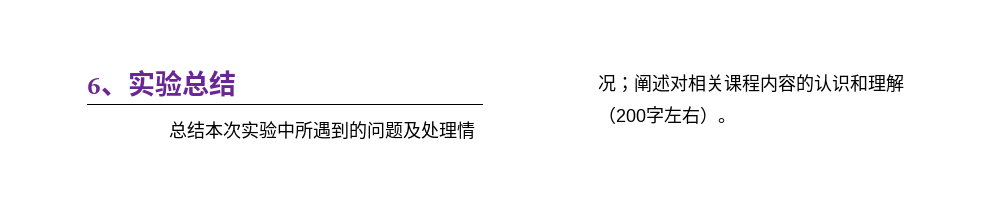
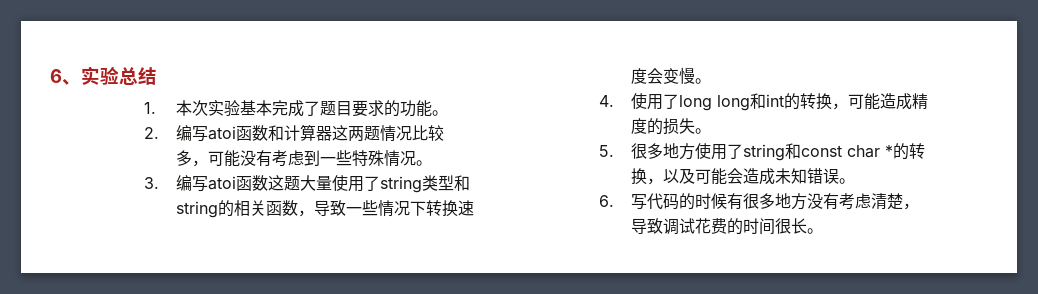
- 总结本次实验中所遇到的问题及处理情况；阐述对相关课程内容的认识和理解（200字左右）。
+ 1.本次实验基本完成了题目要求的功能。
+ 2.编写atoi函数和计算器这两题情况比较多，可能没有考虑到一些特殊情况。
+ 3.编写atoi函数这题大量使用了string类型和string的相关函数，导致一些情况下转换速度会变慢。
+ 4.使用了long long和int的转换，可能造成精度的损失。
+ 5.很多地方使用了string和const char *的转换，以及可能会造成未知错误。
+ 6.写代码的时候有很多地方没有考虑清楚，导致调试花费的时间很长。

